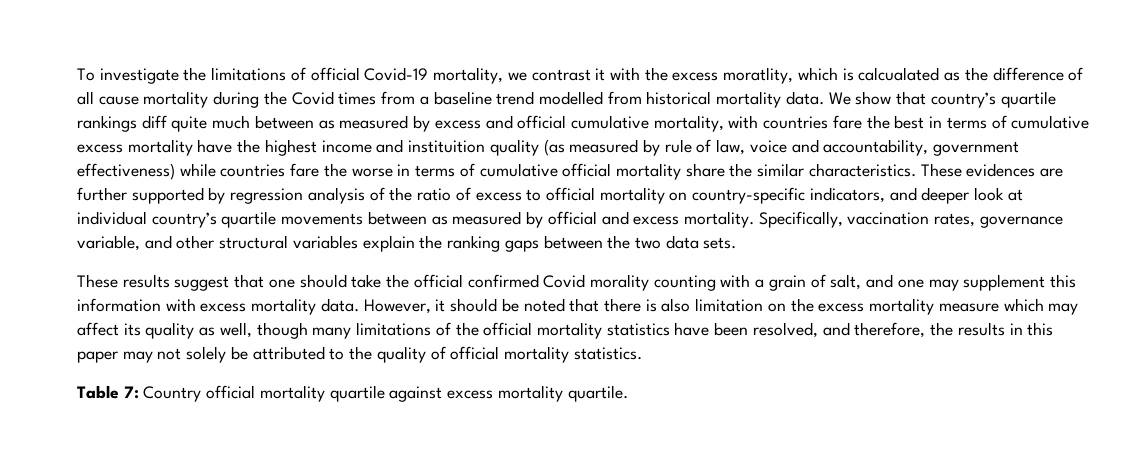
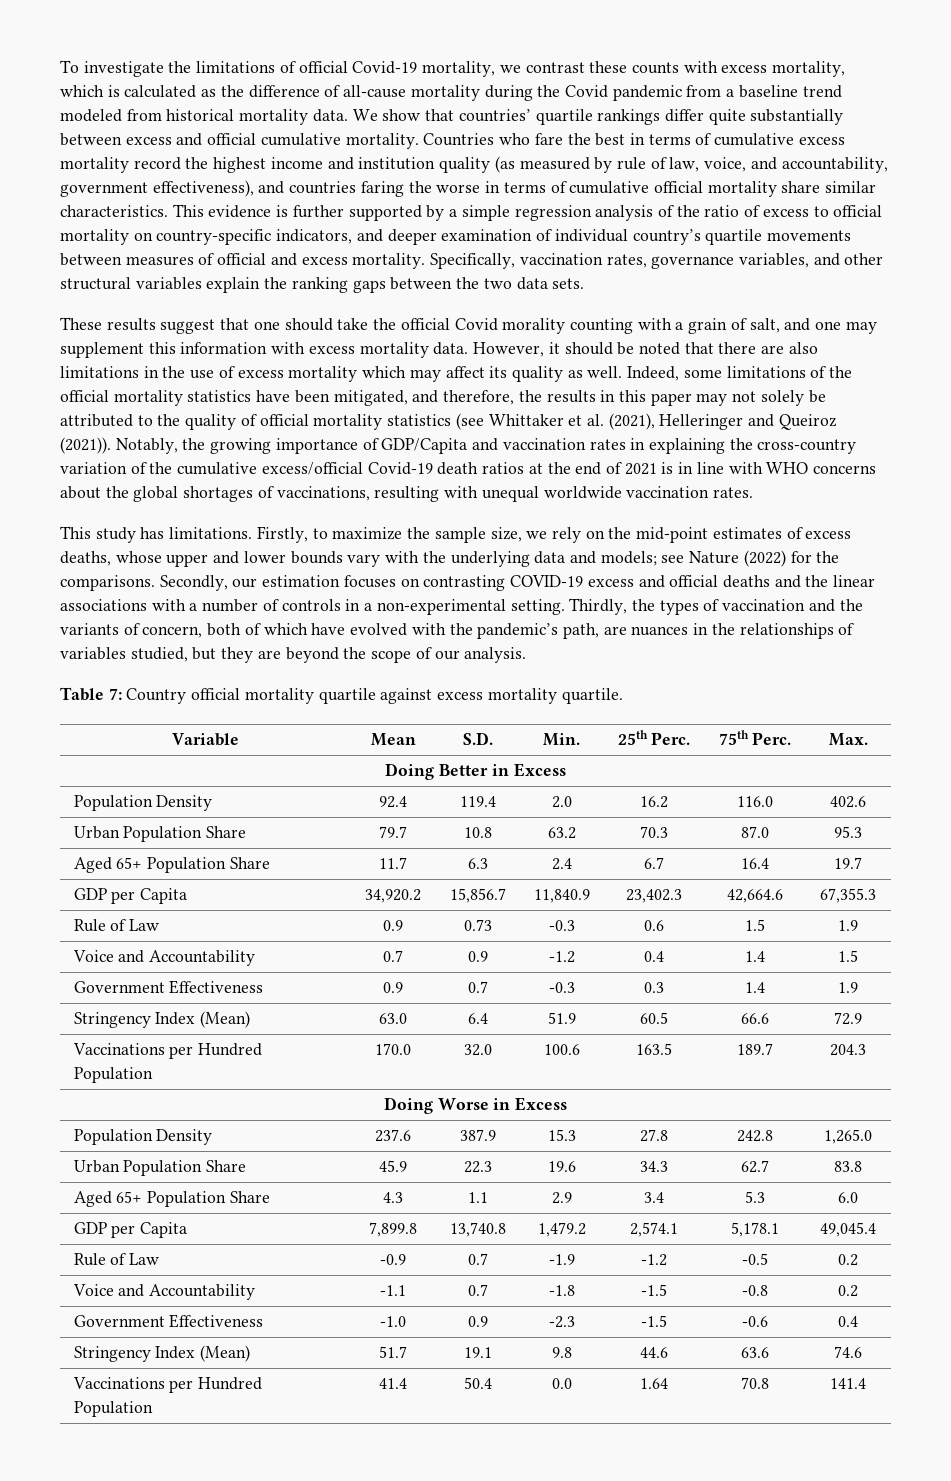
- To investigate the limitations of official Covid-19 mortality, we contrast it with the excess moratlity, which is calcualated as the difference of all cause mortality during the Covid times from a baseline trend modelled from historical mortality data.
+ To investigate the limitations of official Covid-19 mortality, we contrast these counts with excess mortality, which is calculated as the difference of all-cause mortality during the Covid pandemic from a baseline trend modeled from historical mortality data.
- We show that country’s quartile rankings diff quite much between as measured by excess and official cumulative mortality, with countries fare the best in terms of cumulative excess mortality have the highest income and instituition quality (as measured by rule of law, voice and accountability, government effectiveness) while countries fare the worse in terms of cumulative official mortality share the similar characteristics.
+ We show that countries’ quartile rankings differ quite substantially between excess and official cumulative mortality. Countries who fare the best in terms of cumulative excess mortality record the highest income and institution quality (as measured by rule of law, voice, and accountability, government effectiveness), and countries faring the worse in terms of cumulative official mortality share similar characteristics.
- These evidences are further supported by regression analysis of the ratio of excess to official mortality on country-specific indicators, and deeper look at individual country’s quartile movements between as measured by official and excess mortality.
+ This evidence is further supported by a simple regression analysis of the ratio of excess to official mortality on country-specific indicators, and deeper examination of individual country’s quartile movements between measures of official and excess mortality.
- Specifically, vaccination rates, governance variable, and other structural variables explain the ranking gaps between the two data sets.
+ Specifically, vaccination rates, governance variables, and other structural variables explain the ranking gaps between the two data sets.
- These results suggest that one should take the official confirmed Covid morality counting with a grain of salt, and one may supplement this information with excess mortality data.
+ These results suggest that one should take the official Covid morality counting with a grain of salt, and one may supplement this information with excess mortality data.
- However, it should be noted that there is also limitation on the excess mortality measure which may affect its quality as well, though many limitations of the official mortality statistics have been resolved, and therefore, the results in this paper may not solely be attributed to the quality of official mortality statistics.
+ However, it should be noted that there are also limitations in the use of excess mortality which may affect its quality as well. Indeed, some limitations of the official mortality statistics have been mitigated, and therefore, the results in this paper may not solely be attributed to the quality of official mortality statistics (see Whittaker et al. (2021), Helleringer and Queiroz (2021)). Notably, the growing importance of GDP/Capita and vaccination rates in explaining the cross-country variation of the cumulative excess/official Covid-19 death ratios at the end of 2021 is in line with WHO concerns about the global shortages of vaccinations, resulting with unequal worldwide vaccination rates.
+ This study has limitations. Firstly, to maximize the sample size, we rely on the mid-point estimates of excess deaths, whose upper and lower bounds vary with the underlying data and models; see Nature (2022) for the comparisons. Secondly, our estimation focuses on contrasting COVID-19 excess and official deaths and the linear associations with a number of controls in a non-experimental setting. Thirdly, the types of vaccination and the variants of concern, both of which have evolved with the pandemic’s path, are nuances in the relationships of variables studied, but they are beyond the scope of our analysis.
+ Variable | Mean | S.D. | Min. | 25th Perc. | 75th Perc. | Max.
+ Doing Better in Excess
+ Population Density | 92.4 | 119.4 | 2.0 | 16.2 | 116.0 | 402.6
+ Urban Population Share | 79.7 | 10.8 | 63.2 | 70.3 | 87.0 | 95.3
+ Aged 65+ Population Share | 11.7 | 6.3 | 2.4 | 6.7 | 16.4 | 19.7
+ GDP per Capita | 34,920.2 | 15,856.7 | 11,840.9 | 23,402.3 | 42,664.6 | 67,355.3
+ Rule of Law | 0.9 | 0.73 | -0.3 | 0.6 | 1.5 | 1.9
+ Voice and Accountability | 0.7 | 0.9 | -1.2 | 0.4 | 1.4 | 1.5
+ Government Effectiveness | 0.9 | 0.7 | -0.3 | 0.3 | 1.4 | 1.9
+ Stringency Index (Mean) | 63.0 | 6.4 | 51.9 | 60.5 | 66.6 | 72.9
+ Vaccinations per Hundred Population | 170.0 | 32.0 | 100.6 | 163.5 | 189.7 | 204.3
+ Doing Worse in Excess
+ Population Density | 237.6 | 387.9 | 15.3 | 27.8 | 242.8 | 1,265.0
+ Urban Population Share | 45.9 | 22.3 | 19.6 | 34.3 | 62.7 | 83.8
+ Aged 65+ Population Share | 4.3 | 1.1 | 2.9 | 3.4 | 5.3 | 6.0
+ GDP per Capita | 7,899.8 | 13,740.8 | 1,479.2 | 2,574.1 | 5,178.1 | 49,045.4
+ Rule of Law | -0.9 | 0.7 | -1.9 | -1.2 | -0.5 | 0.2
+ Voice and Accountability | -1.1 | 0.7 | -1.8 | -1.5 | -0.8 | 0.2
+ Government Effectiveness | -1.0 | 0.9 | -2.3 | -1.5 | -0.6 | 0.4
+ Stringency Index (Mean) | 51.7 | 19.1 | 9.8 | 44.6 | 63.6 | 74.6
+ Vaccinations per Hundred Population | 41.4 | 50.4 | 0.0 | 1.64 | 70.8 | 141.4

